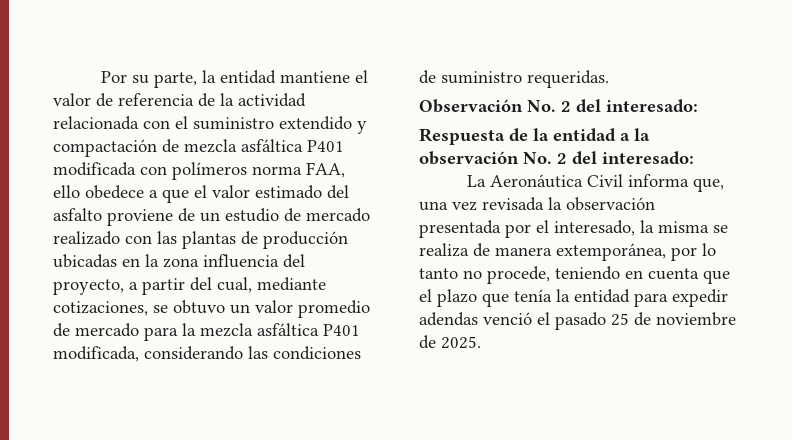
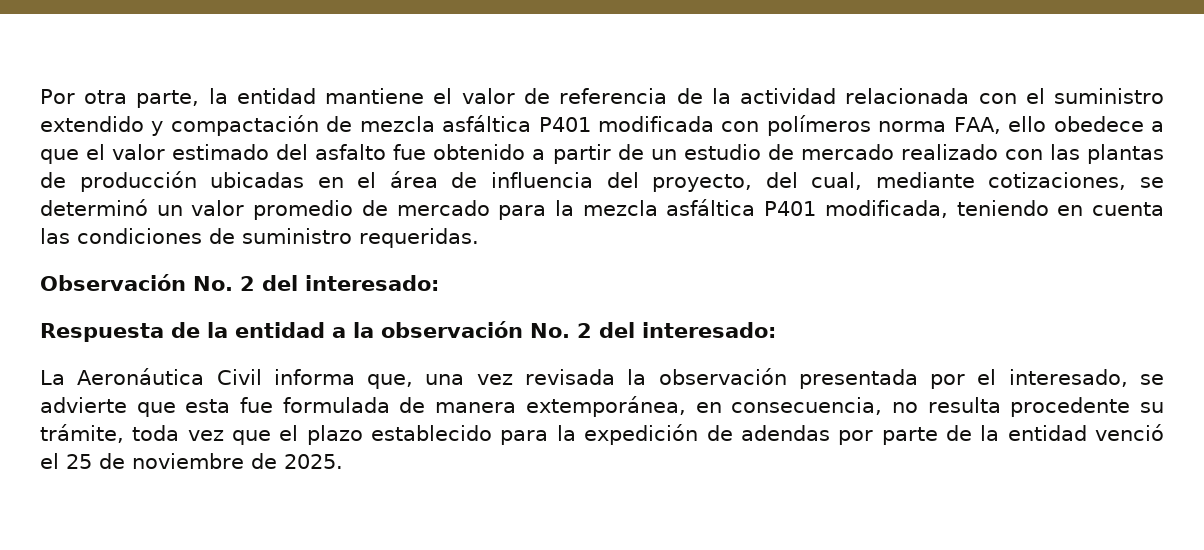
- Por su parte, la entidad mantiene el valor de referencia de la actividad relacionada con el suministro extendido y compactación de mezcla asfáltica P401 modificada con polímeros norma FAA, ello obedece a que el valor estimado del asfalto proviene de un estudio de mercado realizado con las plantas de producción ubicadas en la zona influencia del proyecto, a partir del cual, mediante cotizaciones, se obtuvo un valor promedio de mercado para la mezcla asfáltica P401 modificada, considerando las condiciones de suministro requeridas.
+ Por otra parte, la entidad mantiene el valor de referencia de la actividad relacionada con el suministro extendido y compactación de mezcla asfáltica P401 modificada con polímeros norma FAA, ello obedece a que el valor estimado del asfalto fue obtenido a partir de un estudio de mercado realizado con las plantas de producción ubicadas en el área de influencia del proyecto, del cual, mediante cotizaciones, se determinó un valor promedio de mercado para la mezcla asfáltica P401 modificada, teniendo en cuenta las condiciones de suministro requeridas.
- La Aeronáutica Civil informa que, una vez revisada la observación presentada por el interesado, la misma se realiza de manera extemporánea, por lo tanto no procede, teniendo en cuenta que el plazo que tenía la entidad para expedir adendas venció el pasado 25 de noviembre de 2025.
+ La Aeronáutica Civil informa que, una vez revisada la observación presentada por el interesado, se advierte que esta fue formulada de manera extemporánea, en consecuencia, no resulta procedente su trámite, toda vez que el plazo establecido para la expedición de adendas por parte de la entidad venció el 25 de noviembre de 2025.

